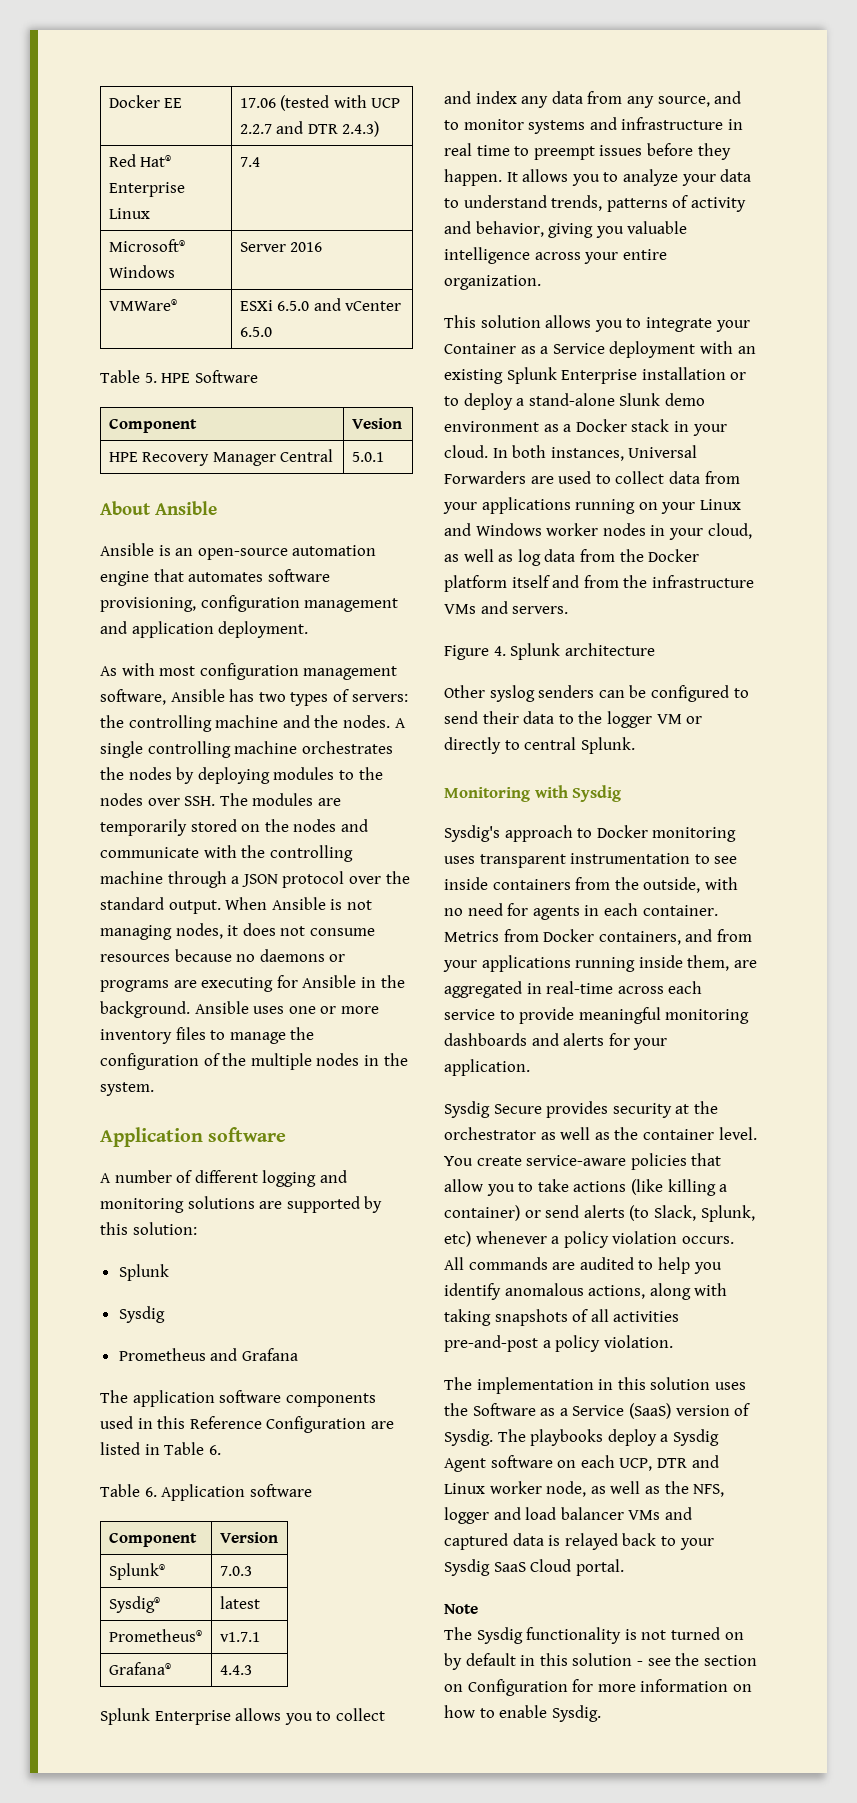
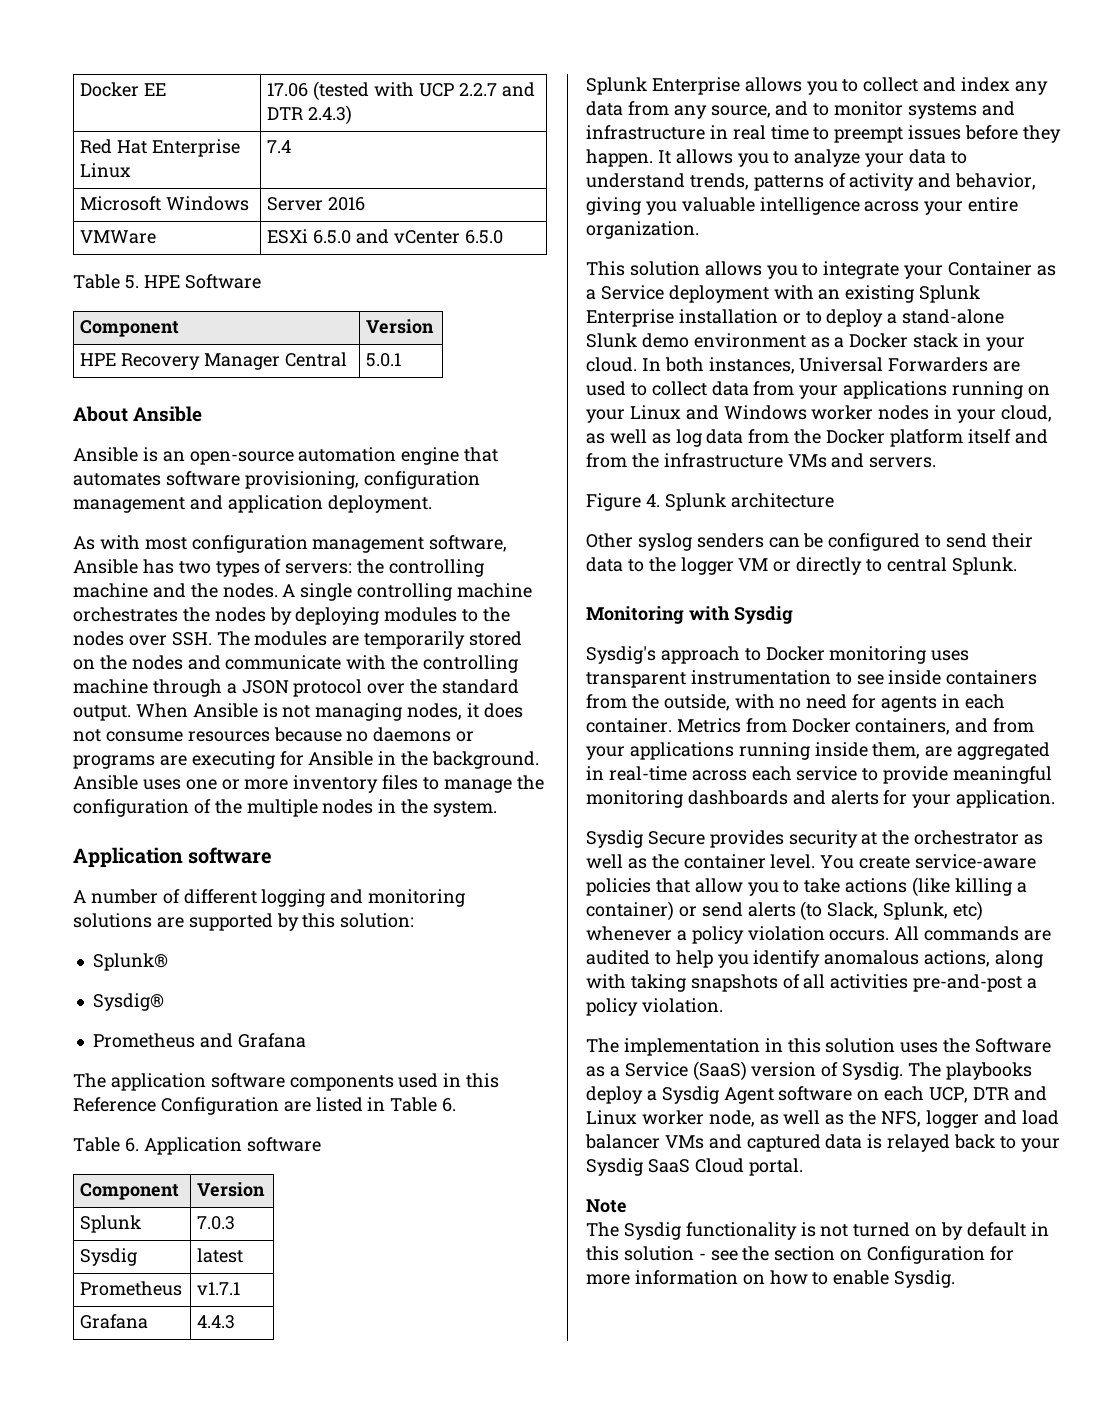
- Red Hat® Enterprise Linux | 7.4
+ Red Hat Enterprise Linux | 7.4
- Microsoft® Windows | Server 2016
+ Microsoft Windows | Server 2016
- VMWare® | ESXi 6.5.0 and vCenter 6.5.0
+ VMWare | ESXi 6.5.0 and vCenter 6.5.0
  Table 5. HPE Software
- Component | Vesion
+ Component | Version
  A number of different logging and monitoring solutions are supported by this solution:
- Splunk
- Sysdig
+ Splunk®
+ Sysdig®
- Splunk® | 7.0.3
+ Splunk | 7.0.3
- Sysdig® | latest
+ Sysdig | latest
- Prometheus® | v1.7.1
+ Prometheus | v1.7.1
- Grafana® | 4.4.3
+ Grafana | 4.4.3

